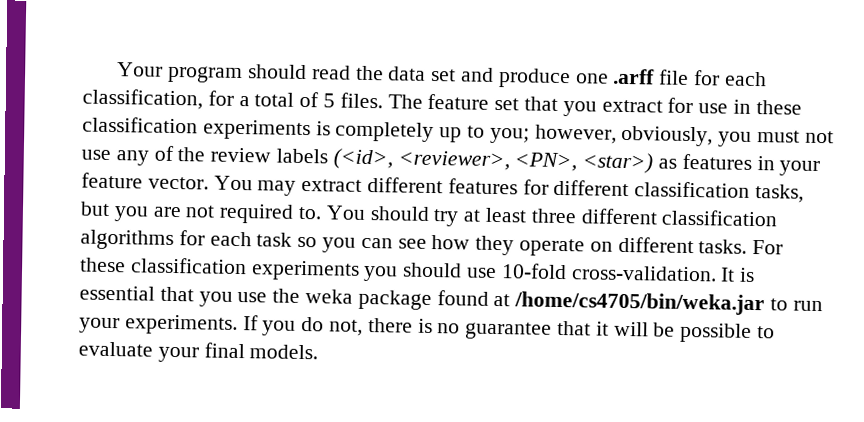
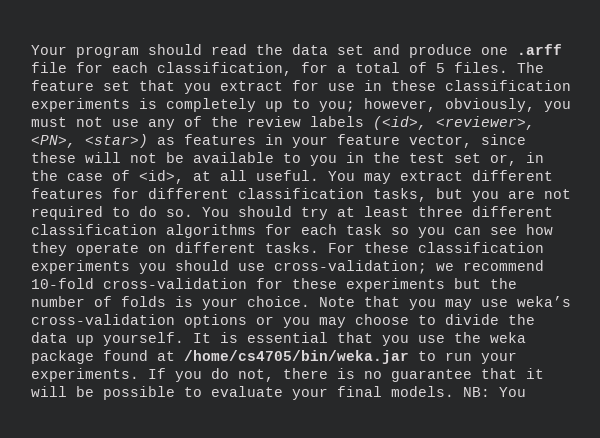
- The feature set that you extract for use in these classification experiments is completely up to you; however, obviously, you must not use any of the review labels (<id>, <reviewer>, <PN>, <star>) as features in your feature vector.
+ The feature set that you extract for use in these classification experiments is completely up to you; however, obviously, you must not use any of the review labels (<id>, <reviewer>, <PN>, <star>) as features in your feature vector, since these will not be available to you in the test set or, in the case of <id>, at all useful.
- You may extract different features for different classification tasks, but you are not required to.
+ You may extract different features for different classification tasks, but you are not required to do so.
- For these classification experiments you should use 10-fold cross-validation.
+ For these classification experiments you should use cross-validation; we recommend 10-fold cross-validation for these experiments but the number of folds is your choice. Note that you may use weka’s cross-validation options or you may choose to divide the data up yourself.
+ NB: You

